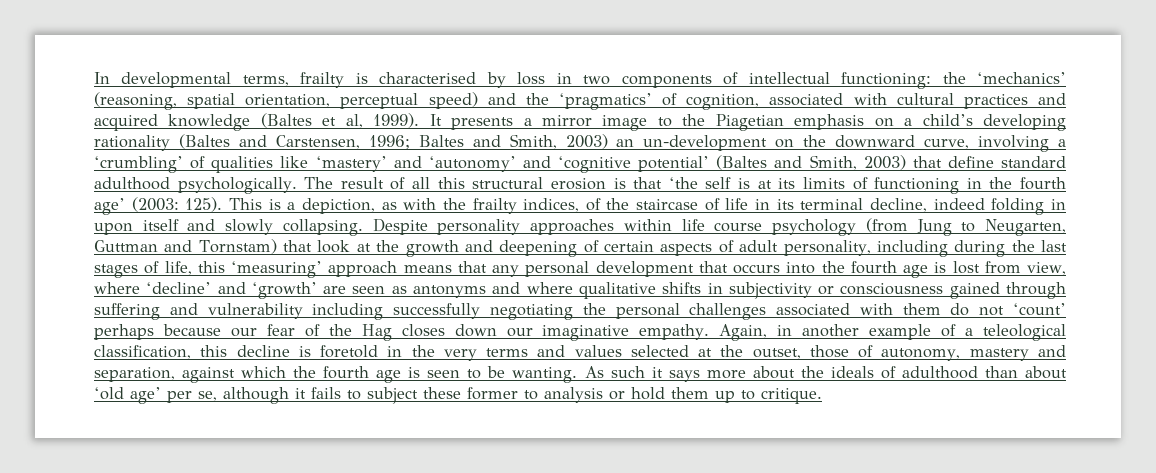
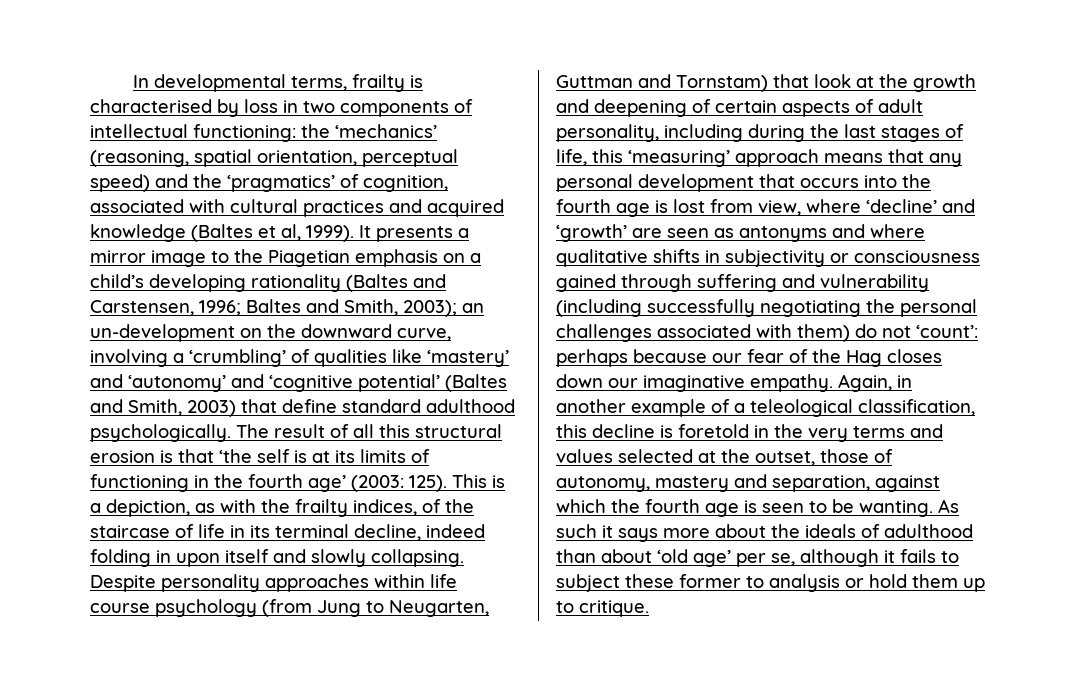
- It presents a mirror image to the Piagetian emphasis on a child’s developing rationality (Baltes and Carstensen, 1996; Baltes and Smith, 2003) an un-development on the downward curve, involving a ‘crumbling’ of qualities like ‘mastery’ and ‘autonomy’ and ‘cognitive potential’ (Baltes and Smith, 2003) that define standard adulthood psychologically.
+ It presents a mirror image to the Piagetian emphasis on a child’s developing rationality (Baltes and Carstensen, 1996; Baltes and Smith, 2003); an un-development on the downward curve, involving a ‘crumbling’ of qualities like ‘mastery’ and ‘autonomy’ and ‘cognitive potential’ (Baltes and Smith, 2003) that define standard adulthood psychologically.
- Despite personality approaches within life course psychology (from Jung to Neugarten, Guttman and Tornstam) that look at the growth and deepening of certain aspects of adult personality, including during the last stages of life, this ‘measuring’ approach means that any personal development that occurs into the fourth age is lost from view, where ‘decline’ and ‘growth’ are seen as antonyms and where qualitative shifts in subjectivity or consciousness gained through suffering and vulnerability including successfully negotiating the personal challenges associated with them do not ‘count’ perhaps because our fear of the Hag closes down our imaginative empathy.
+ Despite personality approaches within life course psychology (from Jung to Neugarten, Guttman and Tornstam) that look at the growth and deepening of certain aspects of adult personality, including during the last stages of life, this ‘measuring’ approach means that any personal development that occurs into the fourth age is lost from view, where ‘decline’ and ‘growth’ are seen as antonyms and where qualitative shifts in subjectivity or consciousness gained through suffering and vulnerability (including successfully negotiating the personal challenges associated with them) do not ‘count’: perhaps because our fear of the Hag closes down our imaginative empathy.

